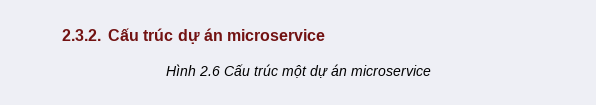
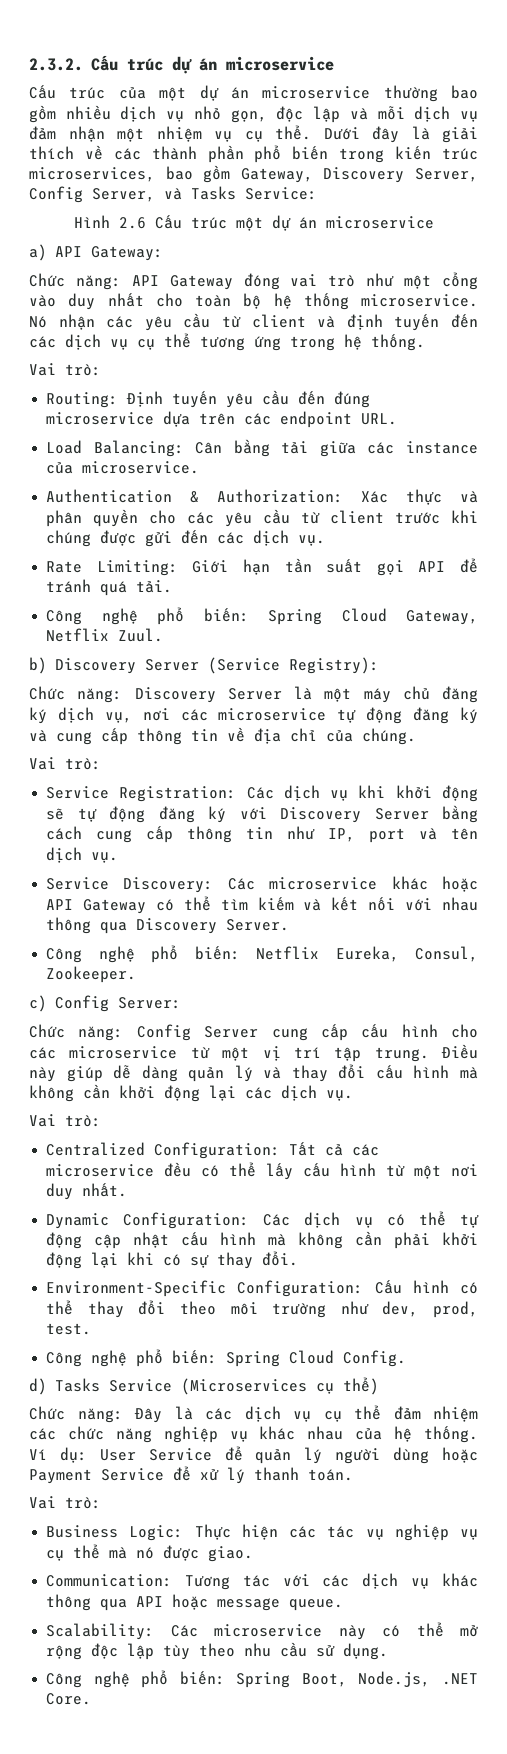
+ Cấu trúc của một dự án microservice thường bao gồm nhiều dịch vụ nhỏ gọn, độc lập và mỗi dịch vụ đảm nhận một nhiệm vụ cụ thể. Dưới đây là giải thích về các thành phần phổ biến trong kiến trúc microservices, bao gồm Gateway, Discovery Server, Config Server, và Tasks Service:
+ a) API Gateway:
+ Chức năng: API Gateway đóng vai trò như một cổng vào duy nhất cho toàn bộ hệ thống microservice. Nó nhận các yêu cầu từ client và định tuyến đến các dịch vụ cụ thể tương ứng trong hệ thống.
+ Vai trò:
+ Routing: Định tuyến yêu cầu đến đúng microservice dựa trên các endpoint URL.
+ Load Balancing: Cân bằng tải giữa các instance của microservice.
+ Authentication & Authorization: Xác thực và phân quyền cho các yêu cầu từ client trước khi chúng được gửi đến các dịch vụ.
+ Rate Limiting: Giới hạn tần suất gọi API để tránh quá tải.
+ Công nghệ phổ biến: Spring Cloud Gateway, Netflix Zuul.
+ b) Discovery Server (Service Registry):
+ Chức năng: Discovery Server là một máy chủ đăng ký dịch vụ, nơi các microservice tự động đăng ký và cung cấp thông tin về địa chỉ của chúng.
+ Vai trò:
+ Service Registration: Các dịch vụ khi khởi động sẽ tự động đăng ký với Discovery Server bằng cách cung cấp thông tin như IP, port và tên dịch vụ.
+ Service Discovery: Các microservice khác hoặc API Gateway có thể tìm kiếm và kết nối với nhau thông qua Discovery Server.
+ Công nghệ phổ biến: Netflix Eureka, Consul, Zookeeper.
+ c) Config Server:
+ Chức năng: Config Server cung cấp cấu hình cho các microservice từ một vị trí tập trung. Điều này giúp dễ dàng quản lý và thay đổi cấu hình mà không cần khởi động lại các dịch vụ.
+ Vai trò:
+ Centralized Configuration: Tất cả các microservice đều có thể lấy cấu hình từ một nơi duy nhất.
+ Dynamic Configuration: Các dịch vụ có thể tự động cập nhật cấu hình mà không cần phải khởi động lại khi có sự thay đổi.
+ Environment-Specific Configuration: Cấu hình có thể thay đổi theo môi trường như dev, prod, test.
+ Công nghệ phổ biến: Spring Cloud Config.
+ d) Tasks Service (Microservices cụ thể)
+ Chức năng: Đây là các dịch vụ cụ thể đảm nhiệm các chức năng nghiệp vụ khác nhau của hệ thống. Ví dụ: User Service để quản lý người dùng hoặc Payment Service để xử lý thanh toán.
+ Vai trò:
+ Business Logic: Thực hiện các tác vụ nghiệp vụ cụ thể mà nó được giao.
+ Communication: Tương tác với các dịch vụ khác thông qua API hoặc message queue.
+ Scalability: Các microservice này có thể mở rộng độc lập tùy theo nhu cầu sử dụng.
+ Công nghệ phổ biến: Spring Boot, Node.js, .NET Core.

